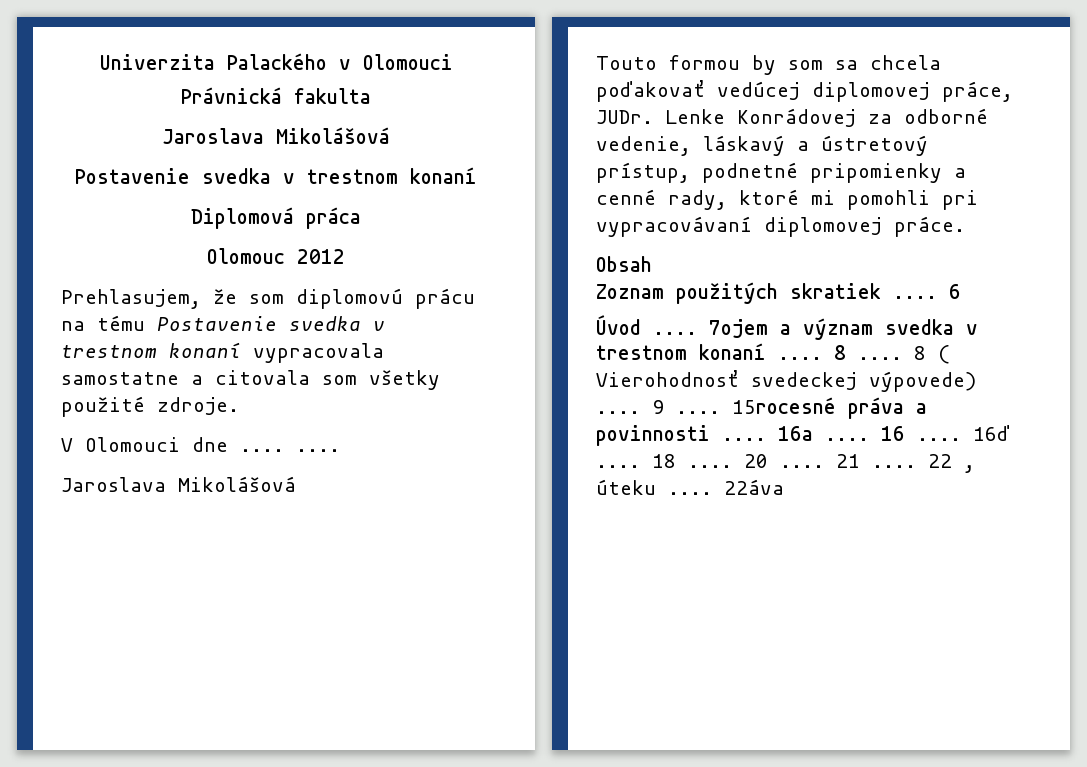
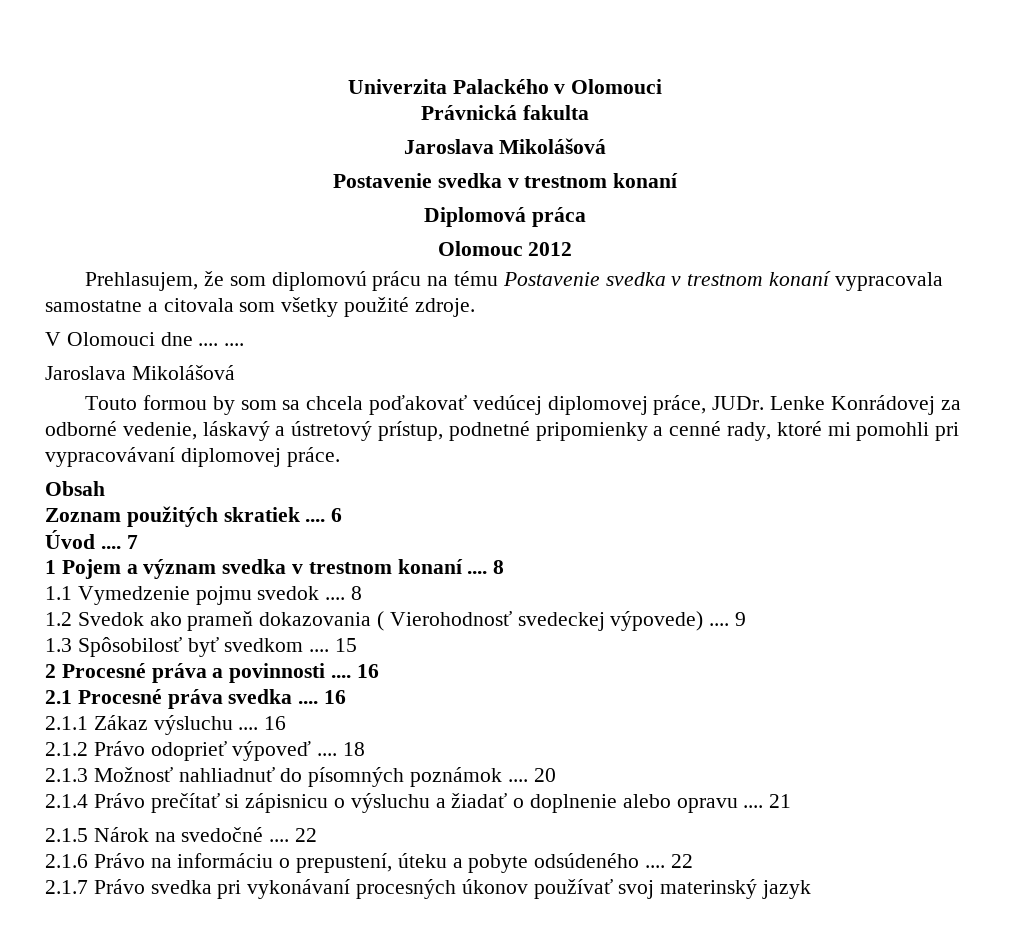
- 7ojem a význam svedka v trestnom konaní .... 8 .... 8 ( Vierohodnosť svedeckej výpovede) ....
+ 7
+ 1 Pojem a význam svedka v trestnom konaní .... 8
+ 1.1 Vymedzenie pojmu svedok .... 8
+ 1.2 Svedok ako prameň dokazovania ( Vierohodnosť svedeckej výpovede) ....
- 9 .... 15rocesné práva a povinnosti .... 16a .... 16 .... 16ď .... 18 .... 20 .... 21 .... 22 , úteku .... 22áva
+ 9
+ 1.3 Spôsobilosť byť svedkom .... 15
+ 2 Procesné práva a povinnosti .... 16
+ 2.1 Procesné práva svedka .... 16
+ 2.1.1 Zákaz výsluchu .... 16
+ 2.1.2 Právo odoprieť výpoveď .... 18
+ 2.1.3 Možnosť nahliadnuť do písomných poznámok .... 20
+ 2.1.4 Právo prečítať si zápisnicu o výsluchu a žiadať o doplnenie alebo opravu .... 21
+ 2.1.5 Nárok na svedočné .... 22
+ 2.1.6 Právo na informáciu o prepustení, úteku a pobyte odsúdeného .... 22
+ 2.1.7 Právo svedka pri vykonávaní procesných úkonov používať svoj materinský jazyk

